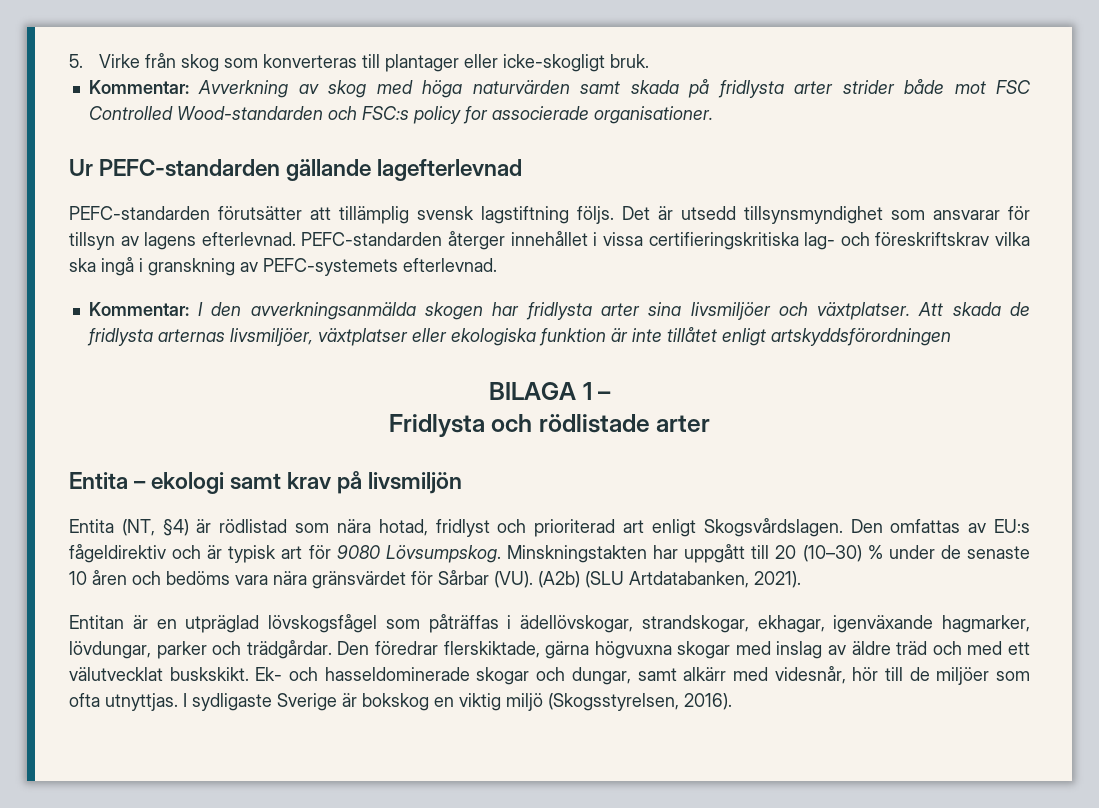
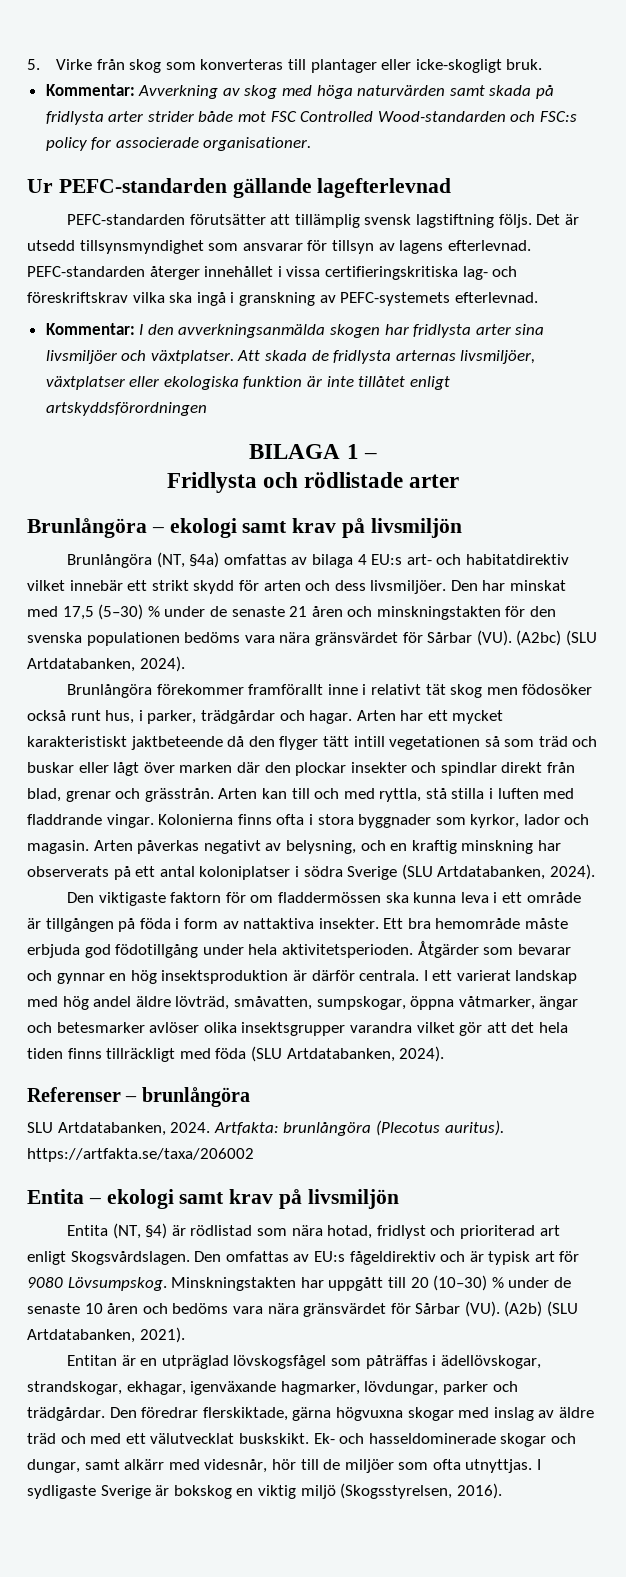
+ Brunlångöra – ekologi samt krav på livsmiljön
+ Brunlångöra (NT, §4a) omfattas av bilaga 4 EU:s art- och habitatdirektiv vilket innebär ett strikt skydd för arten och dess livsmiljöer. Den har minskat med 17,5 (5–30) % under de senaste 21 åren och minskningstakten för den svenska populationen bedöms vara nära gränsvärdet för Sårbar (VU). (A2bc) (SLU Artdatabanken, 2024).
+ Brunlångöra förekommer framförallt inne i relativt tät skog men födosöker också runt hus, i parker, trädgårdar och hagar. Arten har ett mycket karakteristiskt jaktbeteende då den flyger tätt intill vegetationen så som träd och buskar eller lågt över marken där den plockar insekter och spindlar direkt från blad, grenar och grässtrån. Arten kan till och med ryttla, stå stilla i luften med fladdrande vingar. Kolonierna finns ofta i stora byggnader som kyrkor, lador och magasin. Arten påverkas negativt av belysning, och en kraftig minskning har observerats på ett antal koloniplatser i södra Sverige (SLU Artdatabanken, 2024).
+ Den viktigaste faktorn för om fladdermössen ska kunna leva i ett område är tillgången på föda i form av nattaktiva insekter. Ett bra hemområde måste erbjuda god födotillgång under hela aktivitetsperioden. Åtgärder som bevarar och gynnar en hög insektsproduktion är därför centrala. I ett varierat landskap med hög andel äldre lövträd, småvatten, sumpskogar, öppna våtmarker, ängar och betesmarker avlöser olika insektsgrupper varandra vilket gör att det hela tiden finns tillräckligt med föda (SLU Artdatabanken, 2024).
+ Referenser – brunlångöra
+ SLU Artdatabanken, 2024. Artfakta: brunlångöra (Plecotus auritus). https://artfakta.se/taxa/206002

